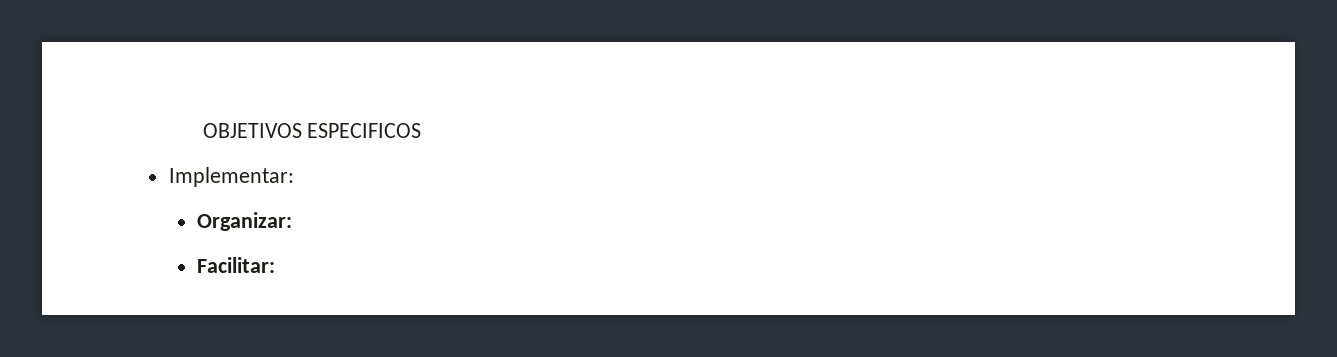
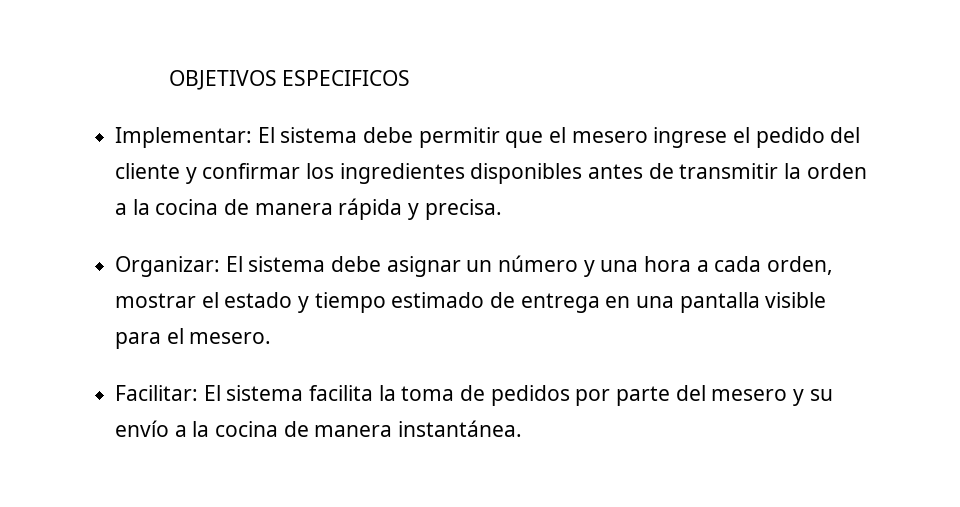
- Implementar:
- Organizar:
- Facilitar:
+ Implementar: El sistema debe permitir que el mesero ingrese el pedido del cliente y confirmar los ingredientes disponibles antes de transmitir la orden a la cocina de manera rápida y precisa.
+ Organizar: El sistema debe asignar un número y una hora a cada orden, mostrar el estado y tiempo estimado de entrega en una pantalla visible para el mesero.
+ Facilitar: El sistema facilita la toma de pedidos por parte del mesero y su envío a la cocina de manera instantánea.

